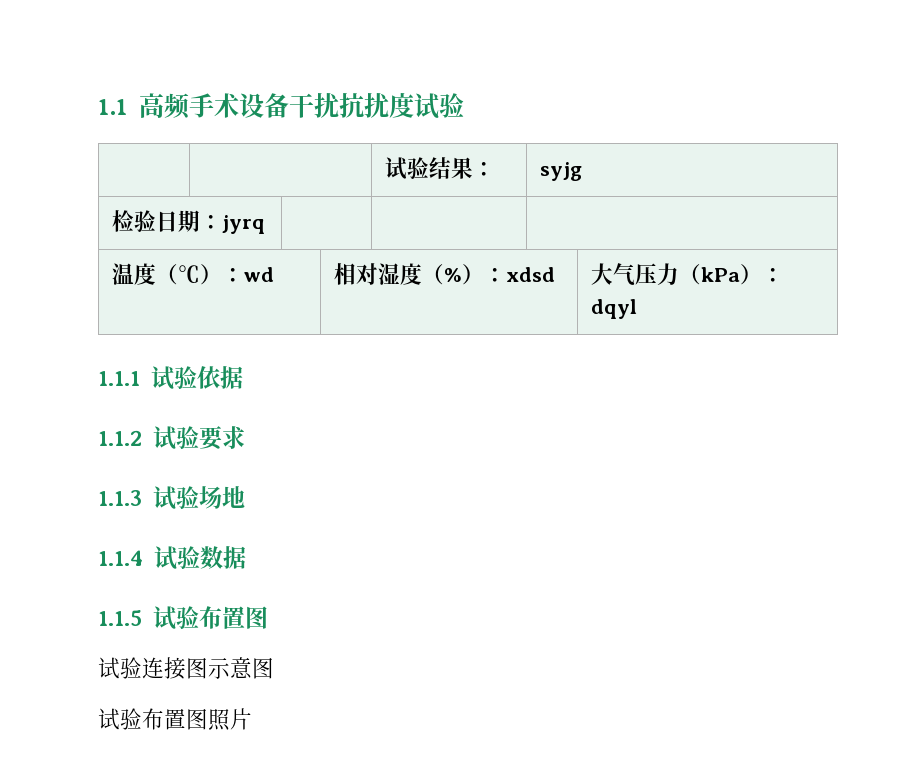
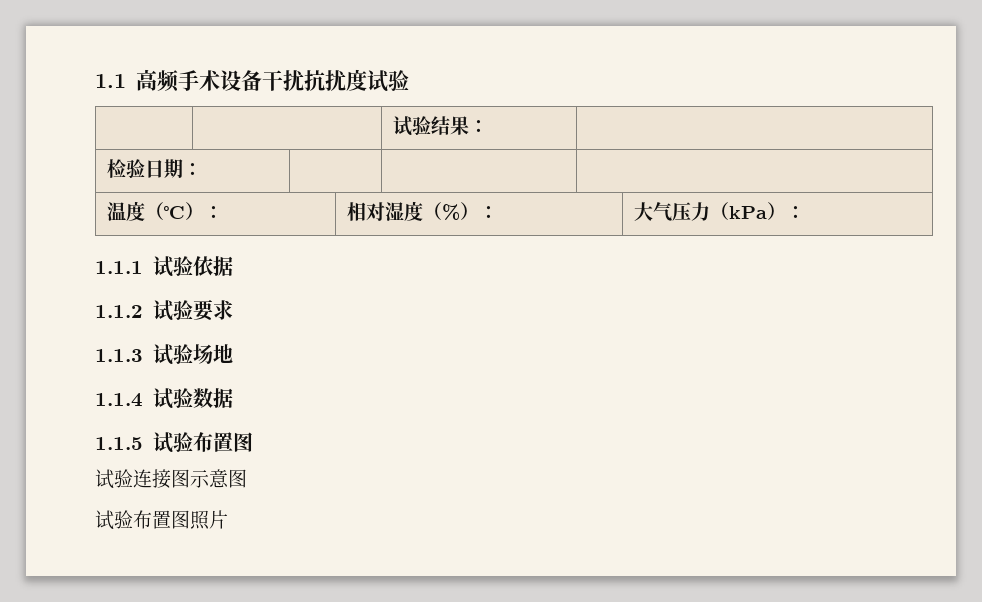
- | | 试验结果： | syjg
+ | | 试验结果： |
- 检验日期：jyrq | | |
+ 检验日期： | | |
- 温度（℃）：wd | 相对湿度（%）：xdsd | 大气压力（kPa）：dqyl
+ 温度（℃）： | 相对湿度（%）： | 大气压力（kPa）：

